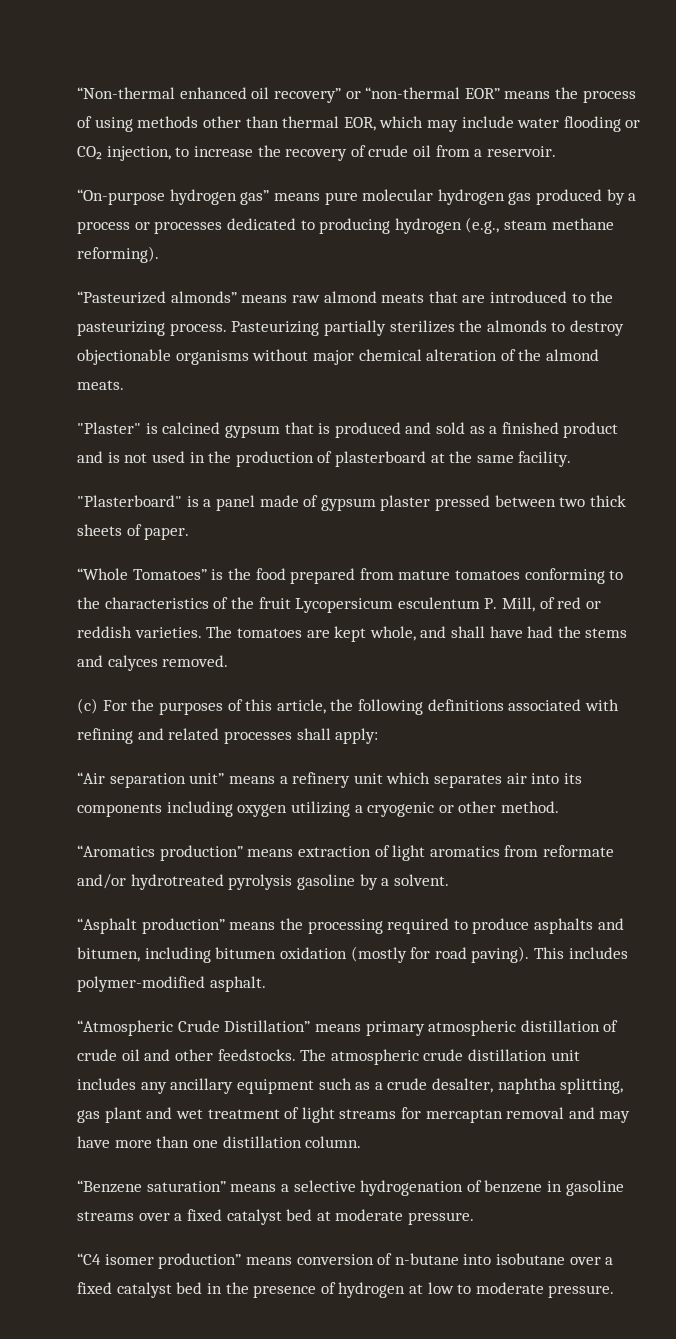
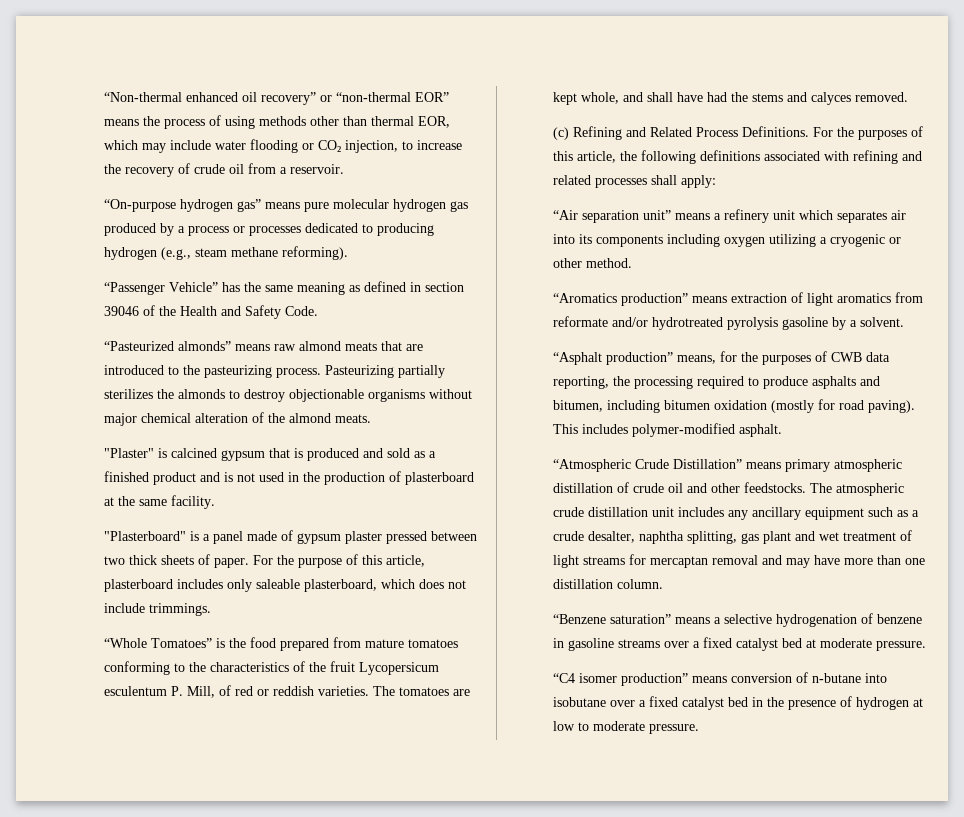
+ “Passenger Vehicle” has the same meaning as defined in section 39046 of the Health and Safety Code.
+ For the purpose of this article, plasterboard includes only saleable plasterboard, which does not include trimmings.
- (c) For the purposes of this article, the following definitions associated with refining and related processes shall apply:
+ (c) Refining and Related Process Definitions. For the purposes of this article, the following definitions associated with refining and related processes shall apply:
- “Asphalt production” means the processing required to produce asphalts and bitumen, including bitumen oxidation (mostly for road paving).
+ “Asphalt production” means, for the purposes of CWB data reporting, the processing required to produce asphalts and bitumen, including bitumen oxidation (mostly for road paving).

